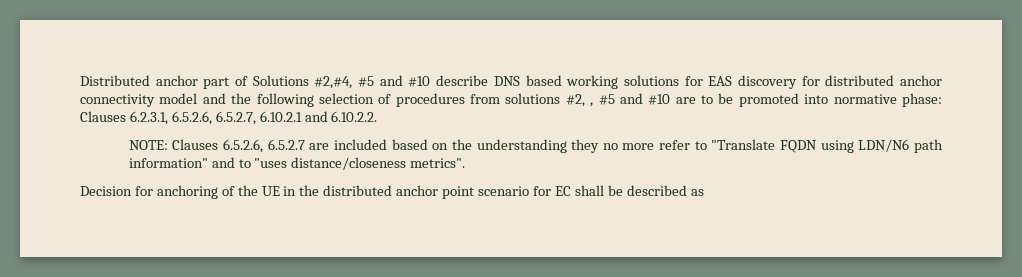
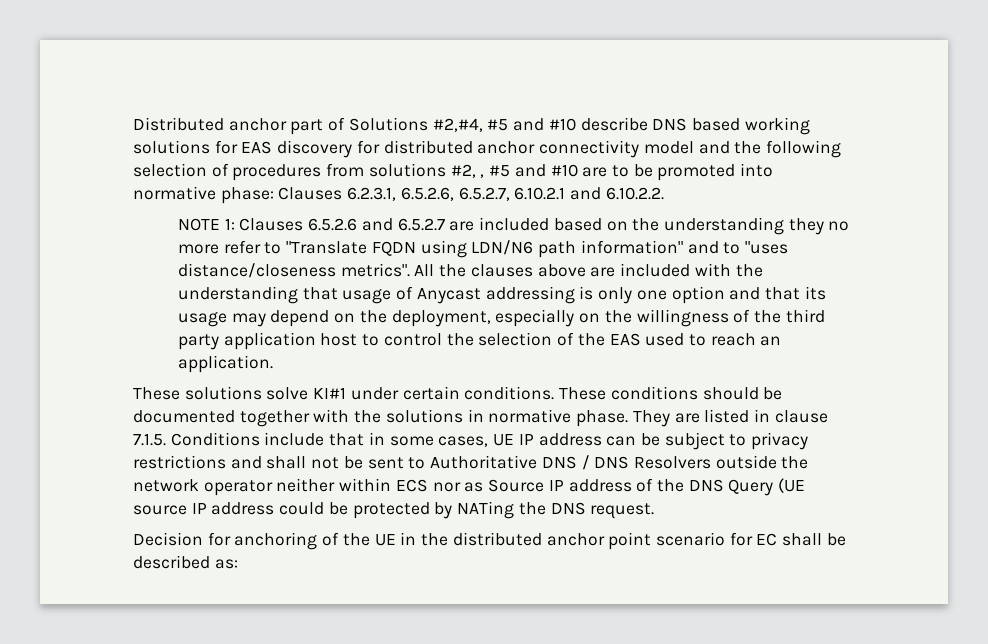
- NOTE: Clauses 6.5.2.6, 6.5.2.7 are included based on the understanding they no more refer to "Translate FQDN using LDN/N6 path information" and to "uses distance/closeness metrics".
+ NOTE 1: Clauses 6.5.2.6 and 6.5.2.7 are included based on the understanding they no more refer to "Translate FQDN using LDN/N6 path information" and to "uses distance/closeness metrics". All the clauses above are included with the understanding that usage of Anycast addressing is only one option and that its usage may depend on the deployment, especially on the willingness of the third party application host to control the selection of the EAS used to reach an application.
+ These solutions solve KI#1 under certain conditions. These conditions should be documented together with the solutions in normative phase. They are listed in clause 7.1.5. Conditions include that in some cases, UE IP address can be subject to privacy restrictions and shall not be sent to Authoritative DNS / DNS Resolvers outside the network operator neither within ECS nor as Source IP address of the DNS Query (UE source IP address could be protected by NATing the DNS request.
- Decision for anchoring of the UE in the distributed anchor point scenario for EC shall be described as
+ Decision for anchoring of the UE in the distributed anchor point scenario for EC shall be described as:

